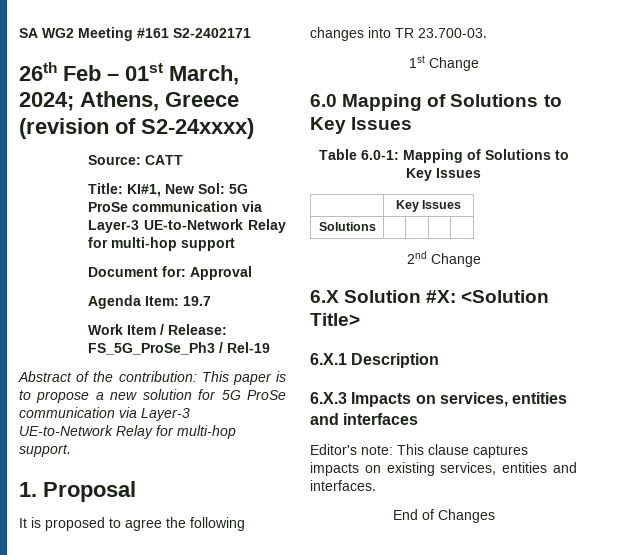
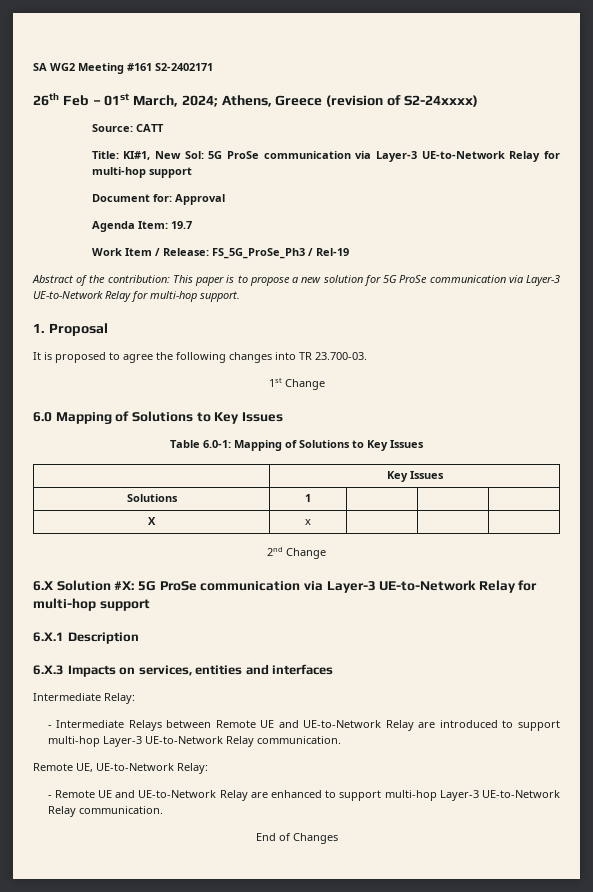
- Solutions | | | |
+ Solutions | 1 | | |
+ X | x | | |
- 6.X Solution #X: <Solution Title>
+ 6.X Solution #X: 5G ProSe communication via Layer-3 UE-to-Network Relay for multi-hop support
- Editor's note: This clause captures impacts on existing services, entities and interfaces.
+ Intermediate Relay:
+ - Intermediate Relays between Remote UE and UE-to-Network Relay are introduced to support multi-hop Layer-3 UE-to-Network Relay communication.
+ Remote UE, UE-to-Network Relay:
+ - Remote UE and UE-to-Network Relay are enhanced to support multi-hop Layer-3 UE-to-Network Relay communication.

